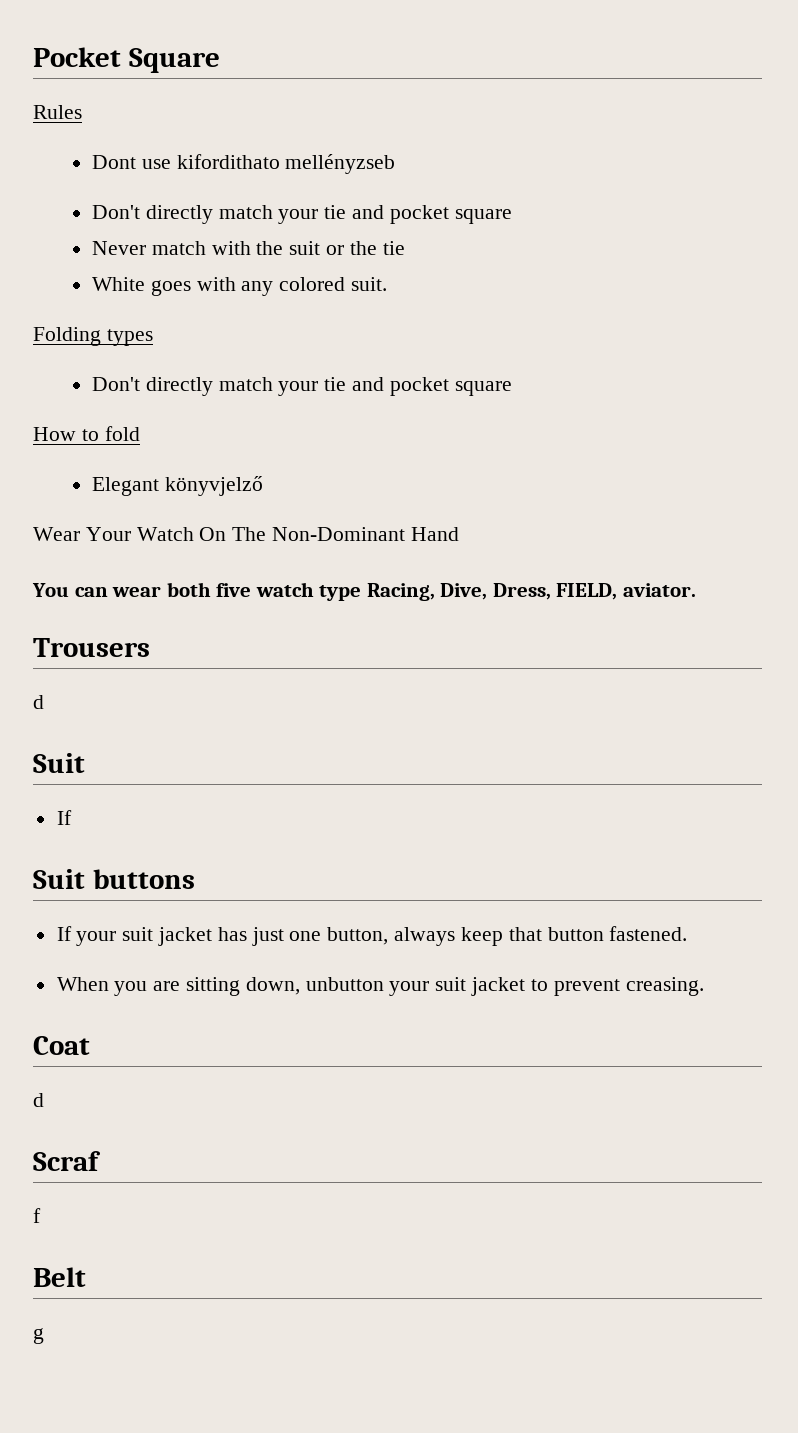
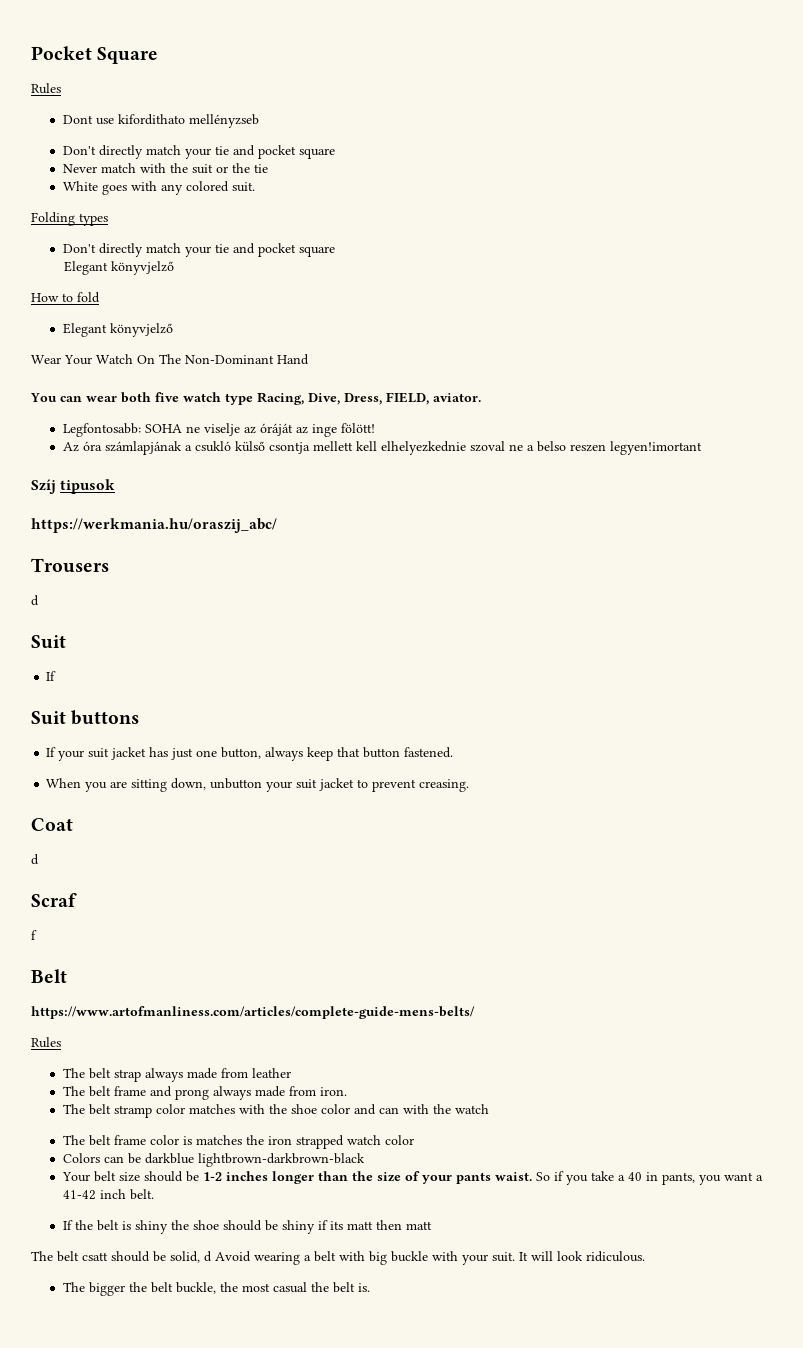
  Folding types
  Don't directly match your tie and pocket square
+ Elegant könyvjelző
+ Legfontosabb: SOHA ne viselje az óráját az inge fölött!
+ Az óra számlapjának a csukló külső csontja mellett kell elhelyezkednie szoval ne a belso reszen legyen!imortant
+ Szíj tipusok
+ https://werkmania.hu/oraszij_abc/
- g
+ https://www.artofmanliness.com/articles/complete-guide-mens-belts/
+ Rules
+ The belt strap always made from leather
+ The belt frame and prong always made from iron.
+ The belt stramp color matches with the shoe color and can with the watch
+ The belt frame color is matches the iron strapped watch color
+ Colors can be darkblue lightbrown-darkbrown-black
+ Your belt size should be 1-2 inches longer than the size of your pants waist. So if you take a 40 in pants, you want a 41-42 inch belt.
+ If the belt is shiny the shoe should be shiny if its matt then matt
+ The belt csatt should be solid, d Avoid wearing a belt with big buckle with your suit. It will look ridiculous.
+ The bigger the belt buckle, the most casual the belt is.

